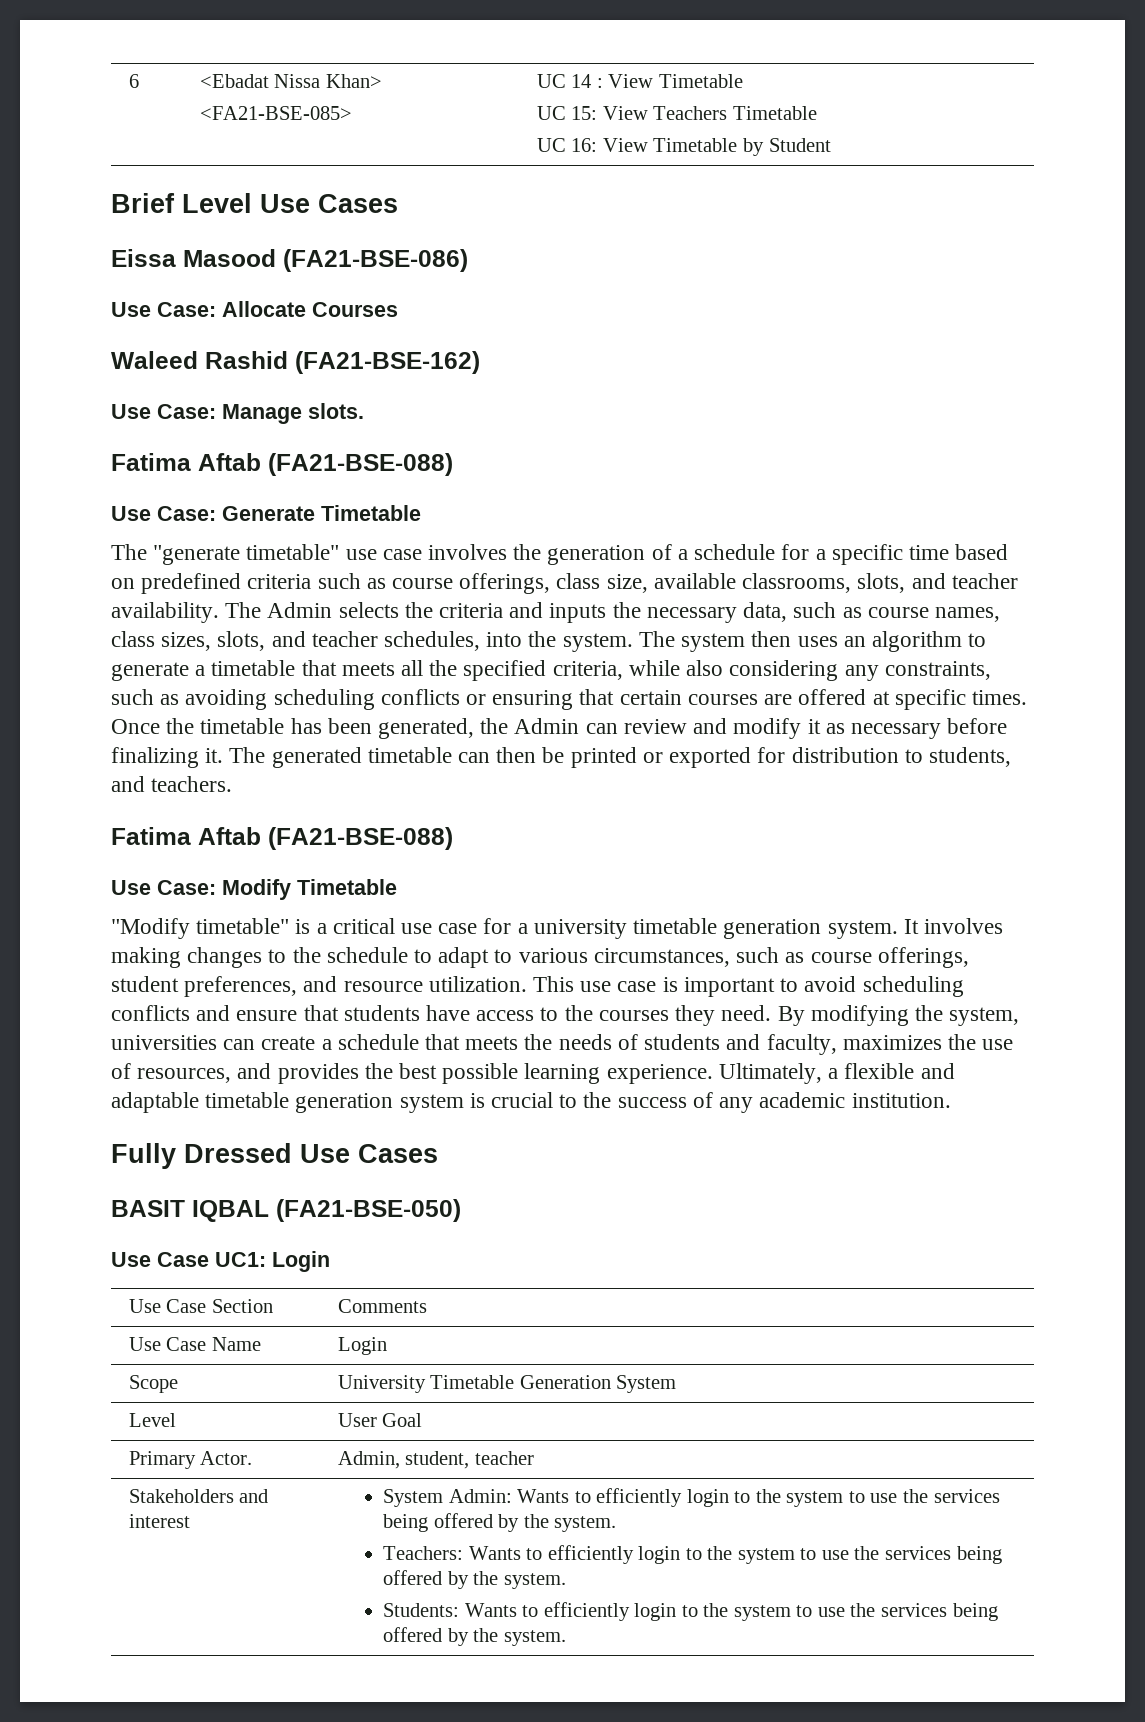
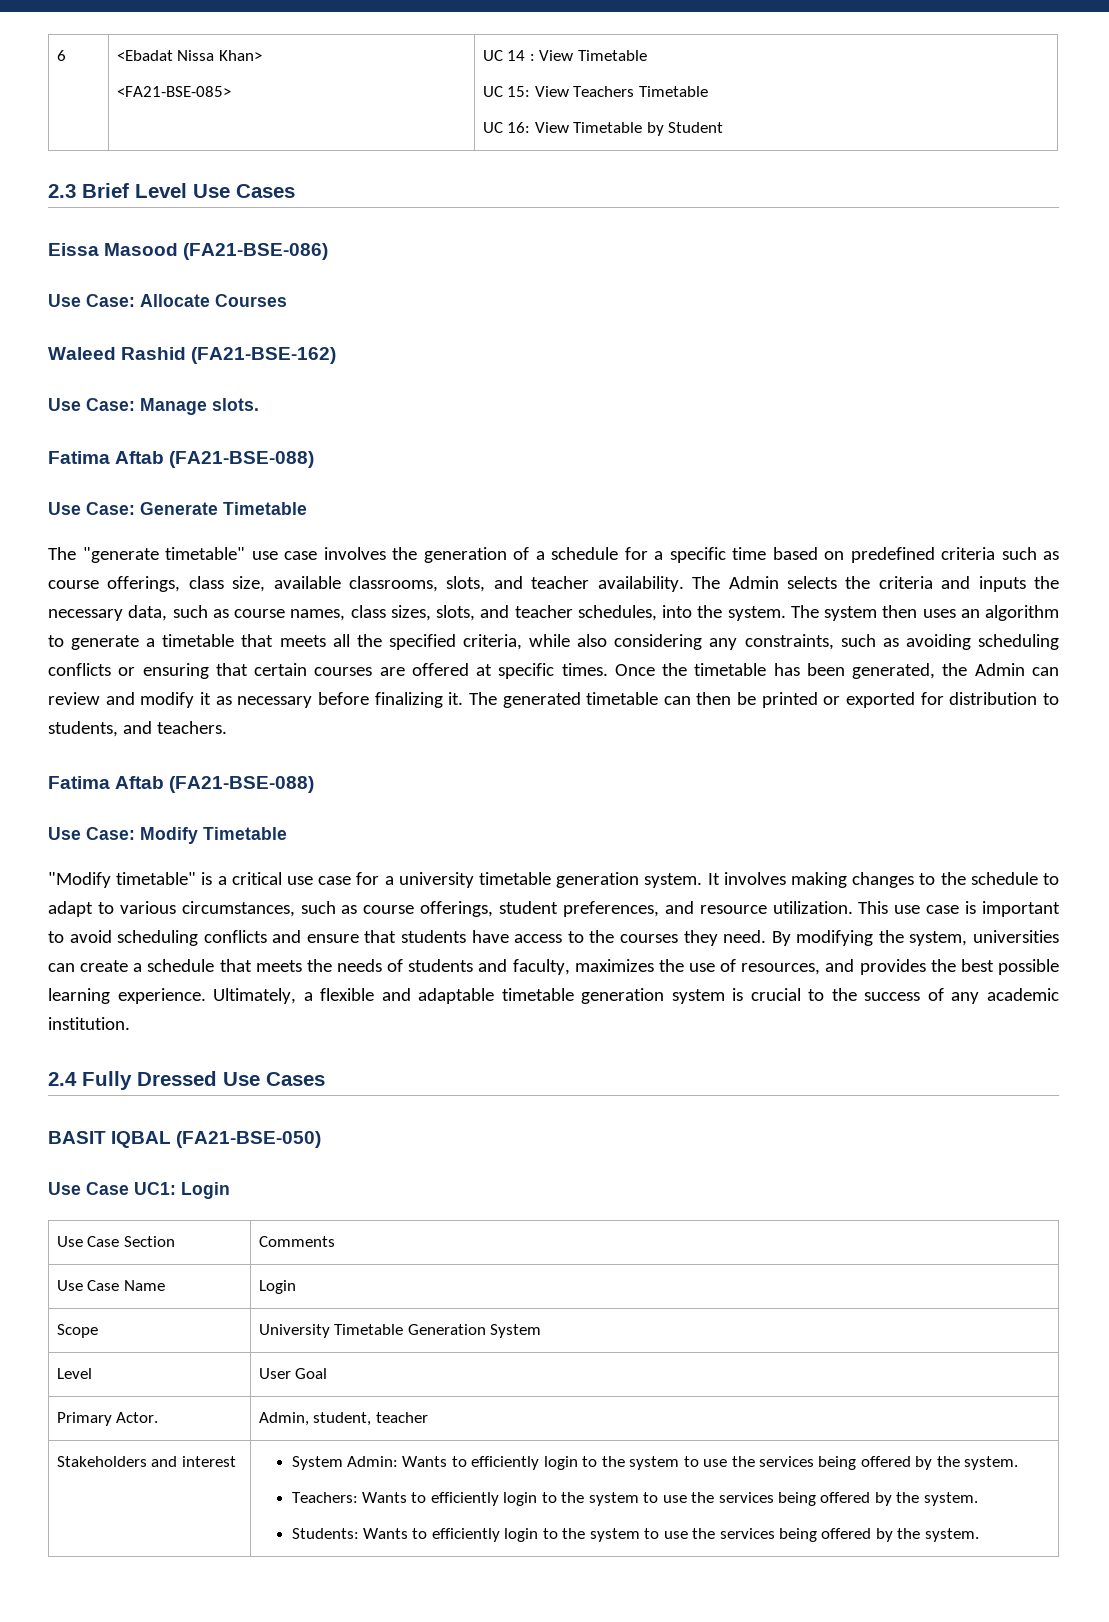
- Brief Level Use Cases
+ 2.3 Brief Level Use Cases
- Fully Dressed Use Cases
+ 2.4 Fully Dressed Use Cases

